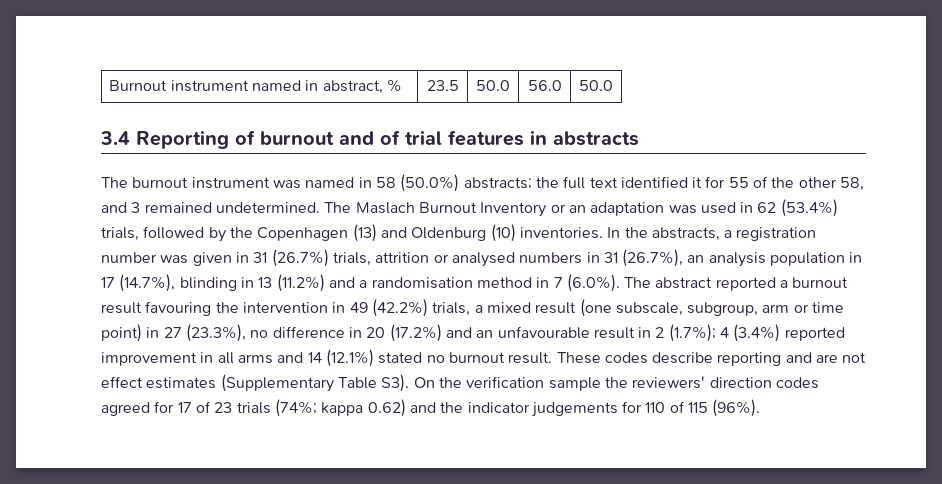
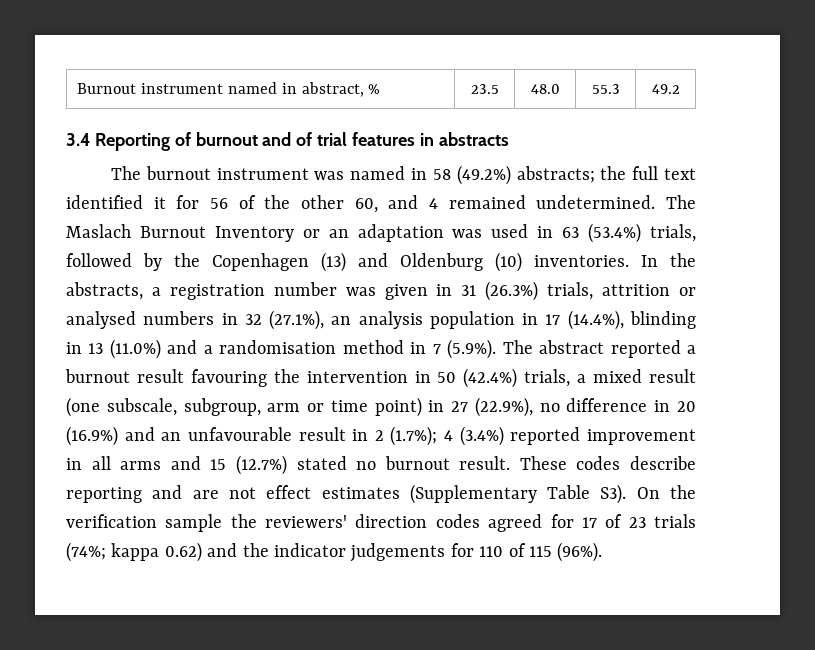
- Burnout instrument named in abstract, % | 23.5 | 50.0 | 56.0 | 50.0
+ Burnout instrument named in abstract, % | 23.5 | 48.0 | 55.3 | 49.2
- The burnout instrument was named in 58 (50.0%) abstracts; the full text identified it for 55 of the other 58, and 3 remained undetermined.
+ The burnout instrument was named in 58 (49.2%) abstracts; the full text identified it for 56 of the other 60, and 4 remained undetermined.
- The Maslach Burnout Inventory or an adaptation was used in 62 (53.4%) trials, followed by the Copenhagen (13) and Oldenburg (10) inventories.
+ The Maslach Burnout Inventory or an adaptation was used in 63 (53.4%) trials, followed by the Copenhagen (13) and Oldenburg (10) inventories.
- In the abstracts, a registration number was given in 31 (26.7%) trials, attrition or analysed numbers in 31 (26.7%), an analysis population in 17 (14.7%), blinding in 13 (11.2%) and a randomisation method in 7 (6.0%). The abstract reported a burnout result favouring the intervention in 49 (42.2%) trials, a mixed result (one subscale, subgroup, arm or time point) in 27 (23.3%), no difference in 20 (17.2%) and an unfavourable result in 2 (1.7%);
+ In the abstracts, a registration number was given in 31 (26.3%) trials, attrition or analysed numbers in 32 (27.1%), an analysis population in 17 (14.4%), blinding in 13 (11.0%) and a randomisation method in 7 (5.9%). The abstract reported a burnout result favouring the intervention in 50 (42.4%) trials, a mixed result (one subscale, subgroup, arm or time point) in 27 (22.9%), no difference in 20 (16.9%) and an unfavourable result in 2 (1.7%);
- 4 (3.4%) reported improvement in all arms and 14 (12.1%) stated no burnout result.
+ 4 (3.4%) reported improvement in all arms and 15 (12.7%) stated no burnout result.

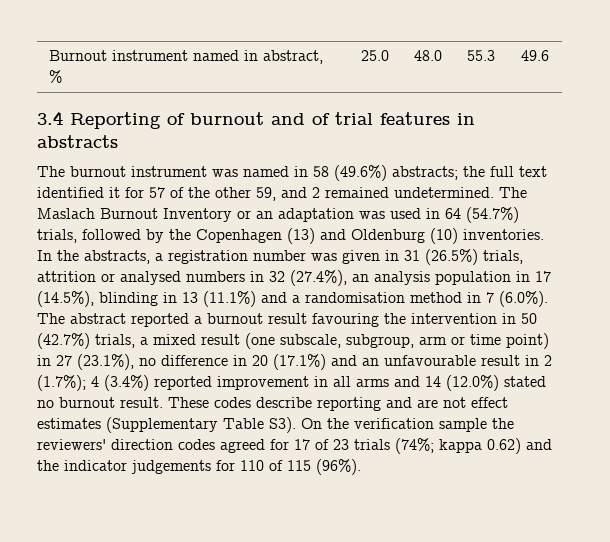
- Burnout instrument named in abstract, % | 23.5 | 48.0 | 55.3 | 49.2
+ Burnout instrument named in abstract, % | 25.0 | 48.0 | 55.3 | 49.6
- The burnout instrument was named in 58 (49.2%) abstracts; the full text identified it for 56 of the other 60, and 4 remained undetermined.
+ The burnout instrument was named in 58 (49.6%) abstracts; the full text identified it for 57 of the other 59, and 2 remained undetermined.
- The Maslach Burnout Inventory or an adaptation was used in 63 (53.4%) trials, followed by the Copenhagen (13) and Oldenburg (10) inventories.
+ The Maslach Burnout Inventory or an adaptation was used in 64 (54.7%) trials, followed by the Copenhagen (13) and Oldenburg (10) inventories.
- In the abstracts, a registration number was given in 31 (26.3%) trials, attrition or analysed numbers in 32 (27.1%), an analysis population in 17 (14.4%), blinding in 13 (11.0%) and a randomisation method in 7 (5.9%). The abstract reported a burnout result favouring the intervention in 50 (42.4%) trials, a mixed result (one subscale, subgroup, arm or time point) in 27 (22.9%), no difference in 20 (16.9%) and an unfavourable result in 2 (1.7%);
+ In the abstracts, a registration number was given in 31 (26.5%) trials, attrition or analysed numbers in 32 (27.4%), an analysis population in 17 (14.5%), blinding in 13 (11.1%) and a randomisation method in 7 (6.0%). The abstract reported a burnout result favouring the intervention in 50 (42.7%) trials, a mixed result (one subscale, subgroup, arm or time point) in 27 (23.1%), no difference in 20 (17.1%) and an unfavourable result in 2 (1.7%);
- 4 (3.4%) reported improvement in all arms and 15 (12.7%) stated no burnout result.
+ 4 (3.4%) reported improvement in all arms and 14 (12.0%) stated no burnout result.

